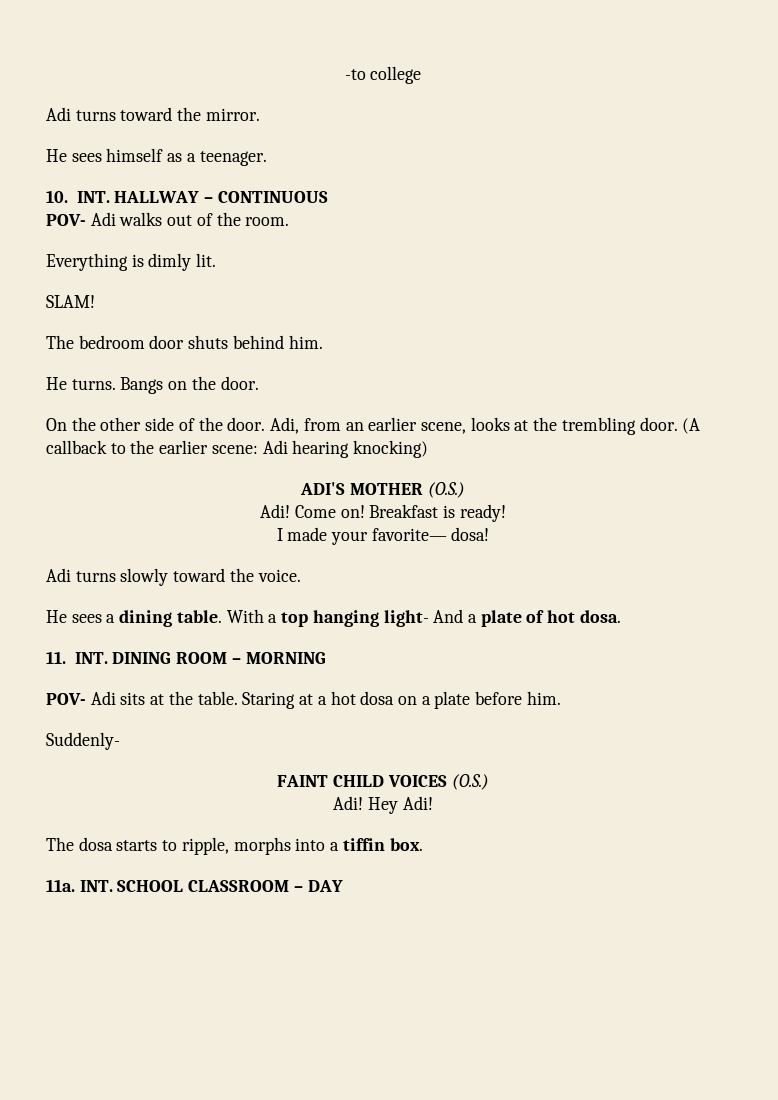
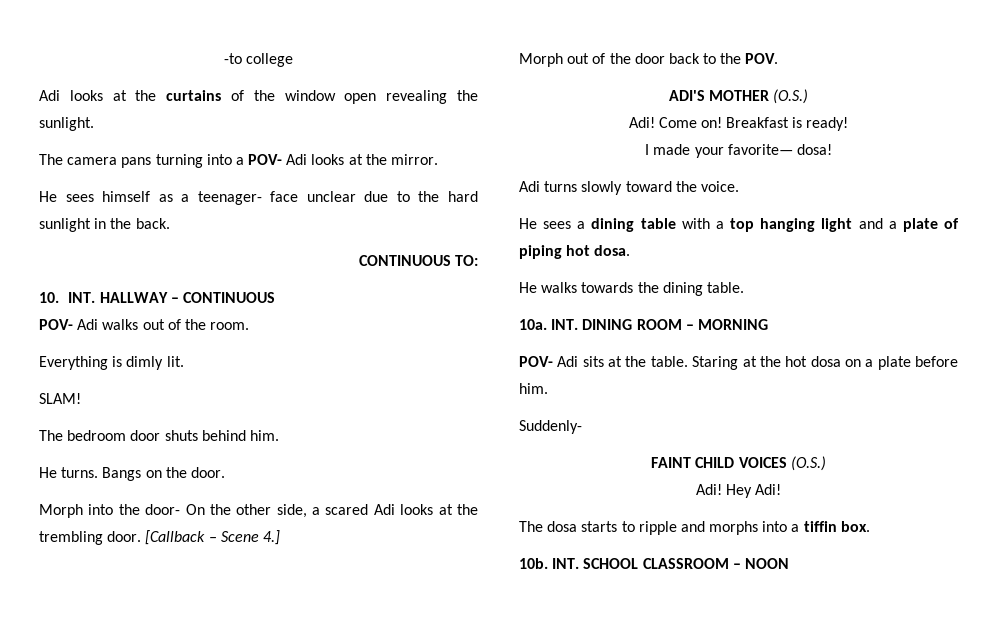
- Adi turns toward the mirror.
+ Adi looks at the curtains of the window open revealing the sunlight.
+ The camera pans turning into a POV- Adi looks at the mirror.
- He sees himself as a teenager.
+ He sees himself as a teenager- face unclear due to the hard sunlight in the back.
+ CONTINUOUS TO:
- On the other side of the door. Adi, from an earlier scene, looks at the trembling door.
+ Morph into the door- On the other side, a scared Adi looks at the trembling door.
- (A callback to the earlier scene: Adi hearing knocking)
+ [Callback – Scene 4.]
+ Morph out of the door back to the POV.
- He sees a dining table. With a top hanging light- And a plate of hot dosa.
+ He sees a dining table with a top hanging light and a plate of piping hot dosa.
- 11. INT. DINING ROOM – MORNING
+ He walks towards the dining table.
+ 10a. INT. DINING ROOM – MORNING
- Staring at a hot dosa on a plate before him.
+ Staring at the hot dosa on a plate before him.
- The dosa starts to ripple, morphs into a tiffin box.
+ The dosa starts to ripple and morphs into a tiffin box.
- 11a.
+ 10b.
- INT. SCHOOL CLASSROOM – DAY
+ INT. SCHOOL CLASSROOM – NOON

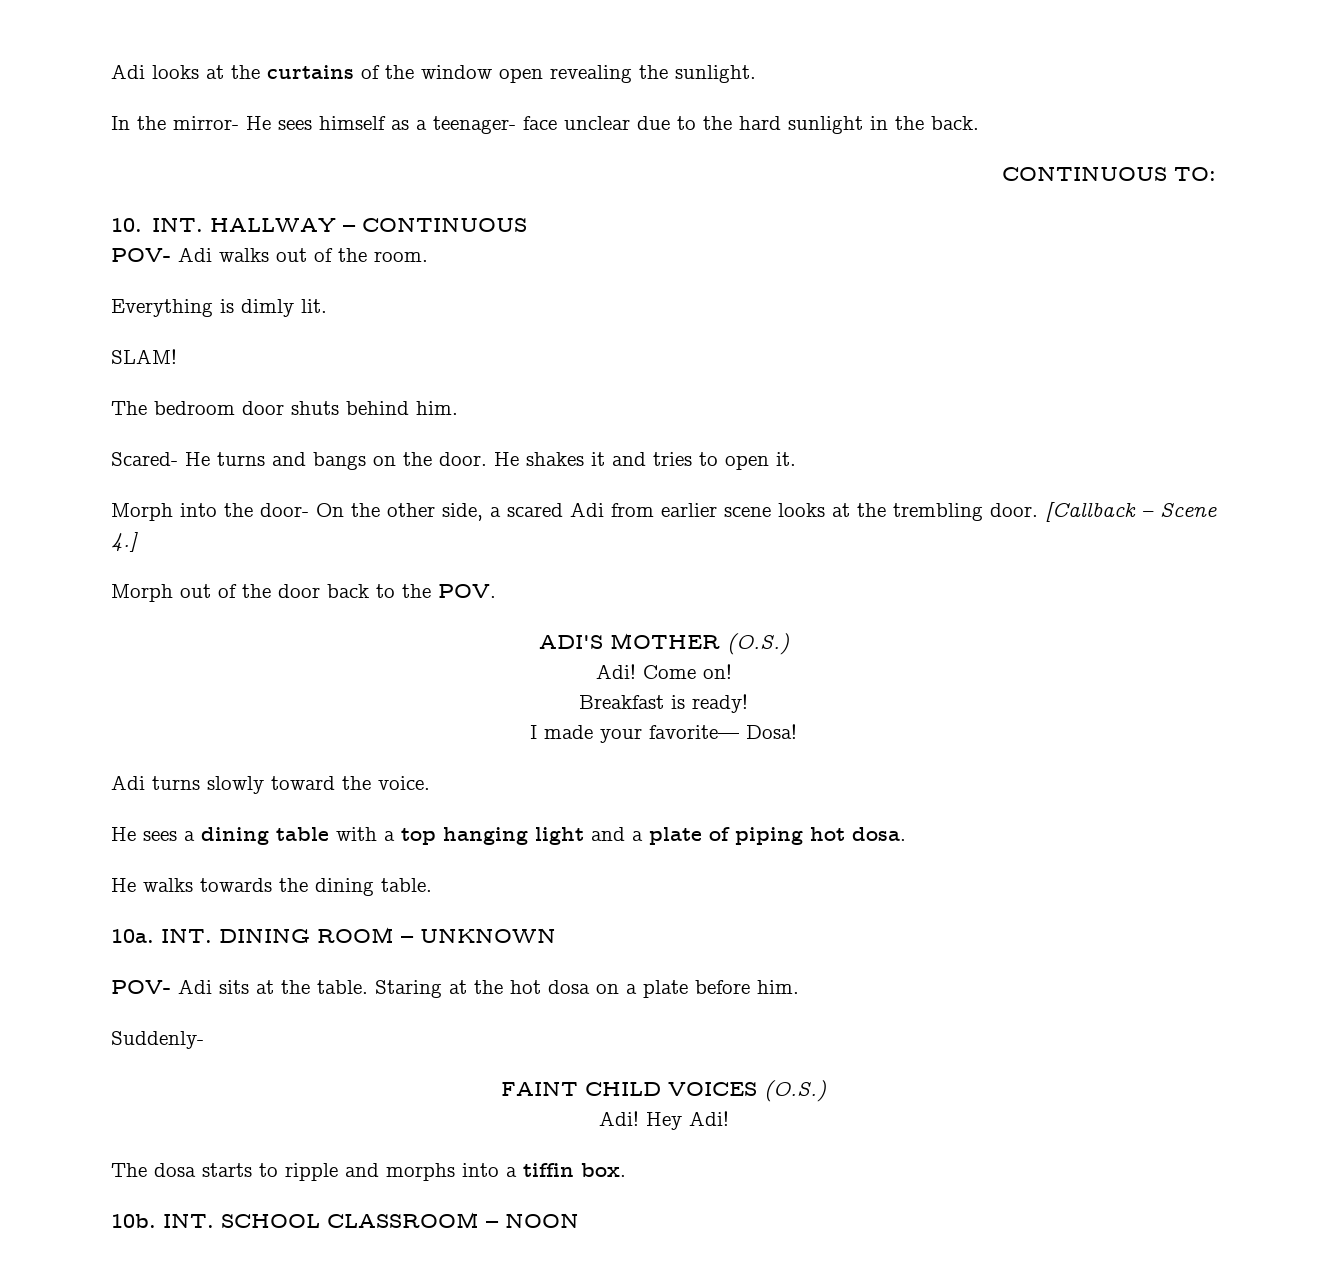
- -to college
- The camera pans turning into a POV- Adi looks at the mirror.
- He sees himself as a teenager- face unclear due to the hard sunlight in the back.
+ In the mirror- He sees himself as a teenager- face unclear due to the hard sunlight in the back.
- He turns. Bangs on the door.
+ Scared- He turns and bangs on the door. He shakes it and tries to open it.
- Morph into the door- On the other side, a scared Adi looks at the trembling door.
+ Morph into the door- On the other side, a scared Adi from earlier scene looks at the trembling door.
- Come on! Breakfast is ready!
+ Come on!
+ Breakfast is ready!
- I made your favorite— dosa!
+ I made your favorite— Dosa!
- INT. DINING ROOM – MORNING
+ INT. DINING ROOM – UNKNOWN

